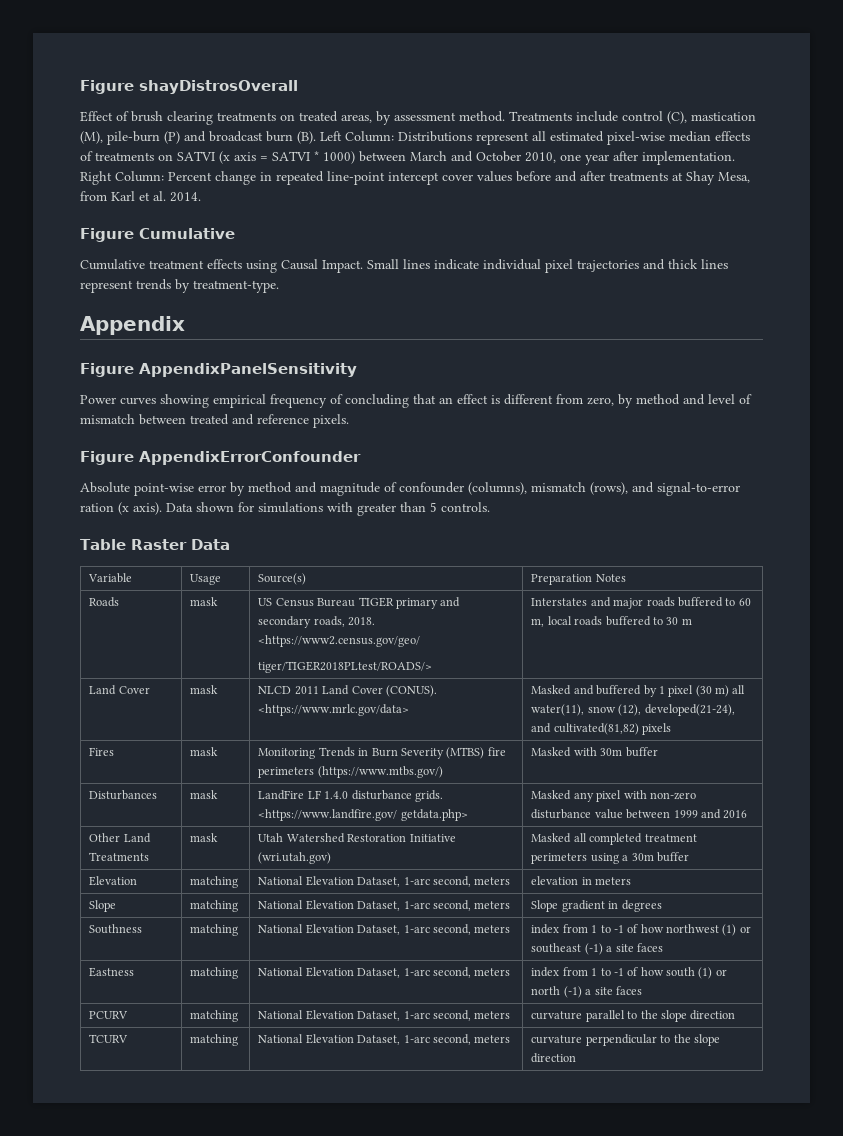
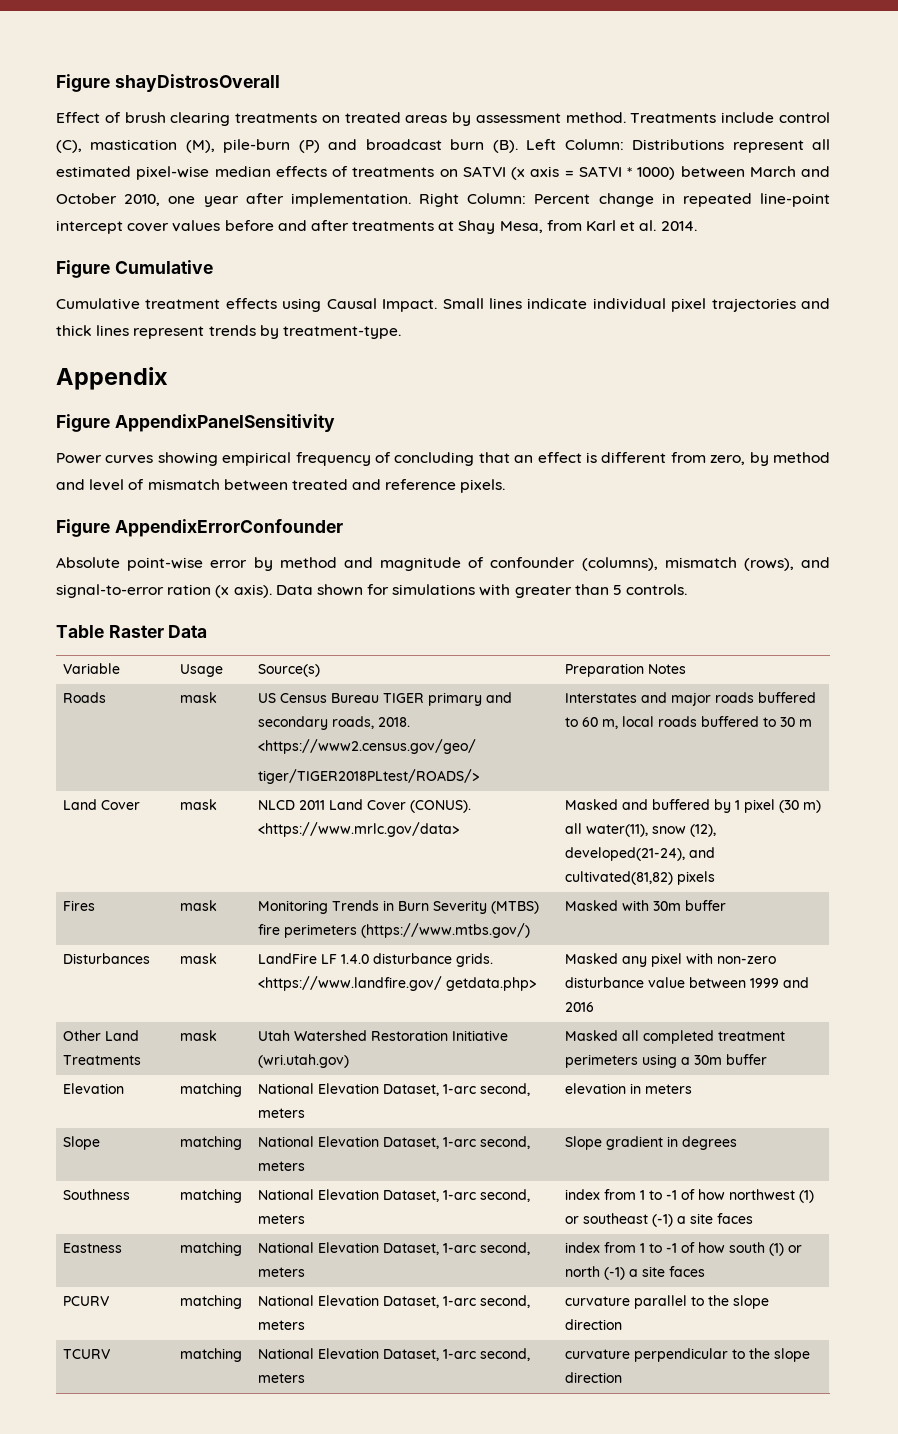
- Effect of brush clearing treatments on treated areas, by assessment method.
+ Effect of brush clearing treatments on treated areas by assessment method.

